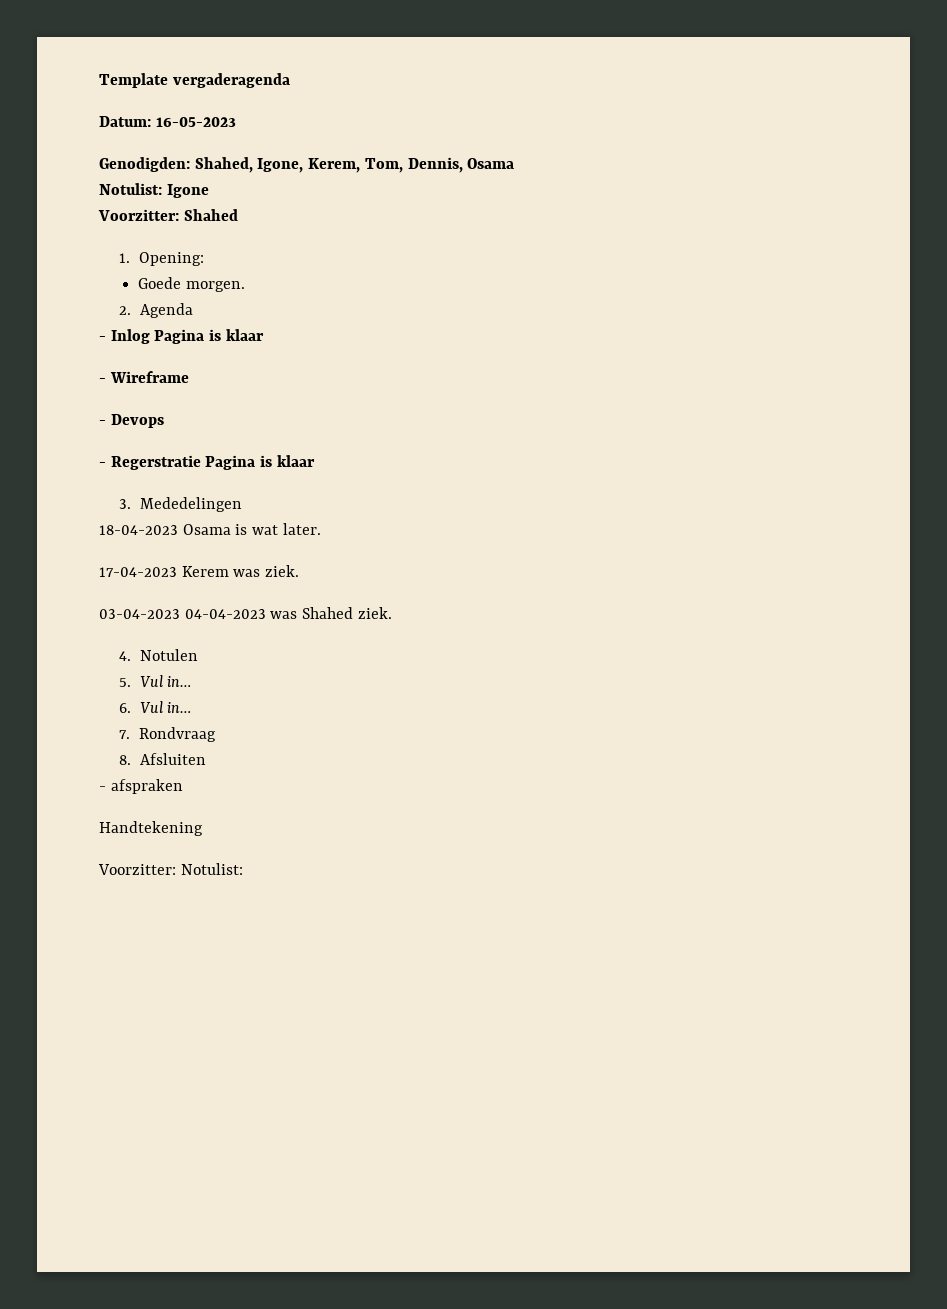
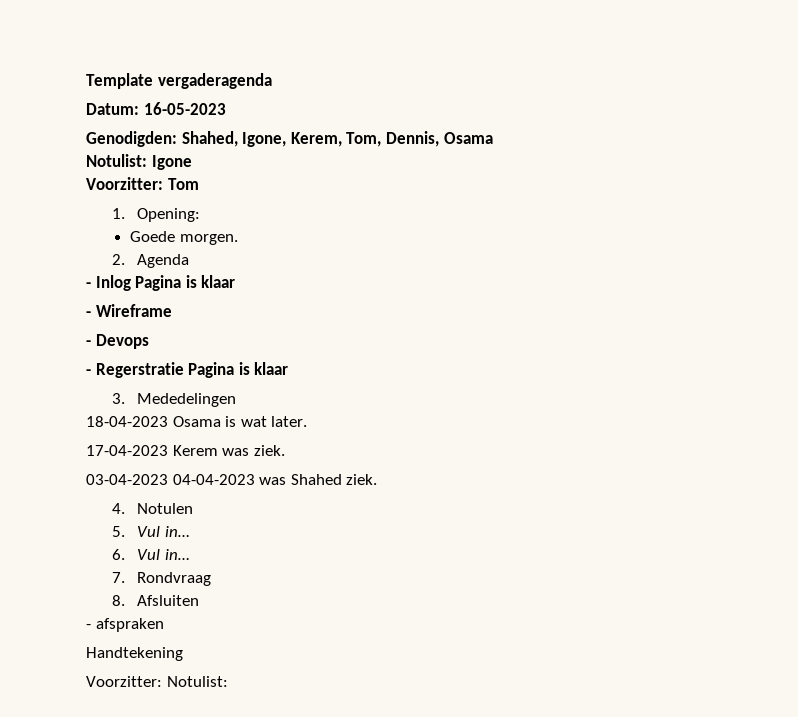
- Voorzitter: Shahed
+ Voorzitter: Tom

